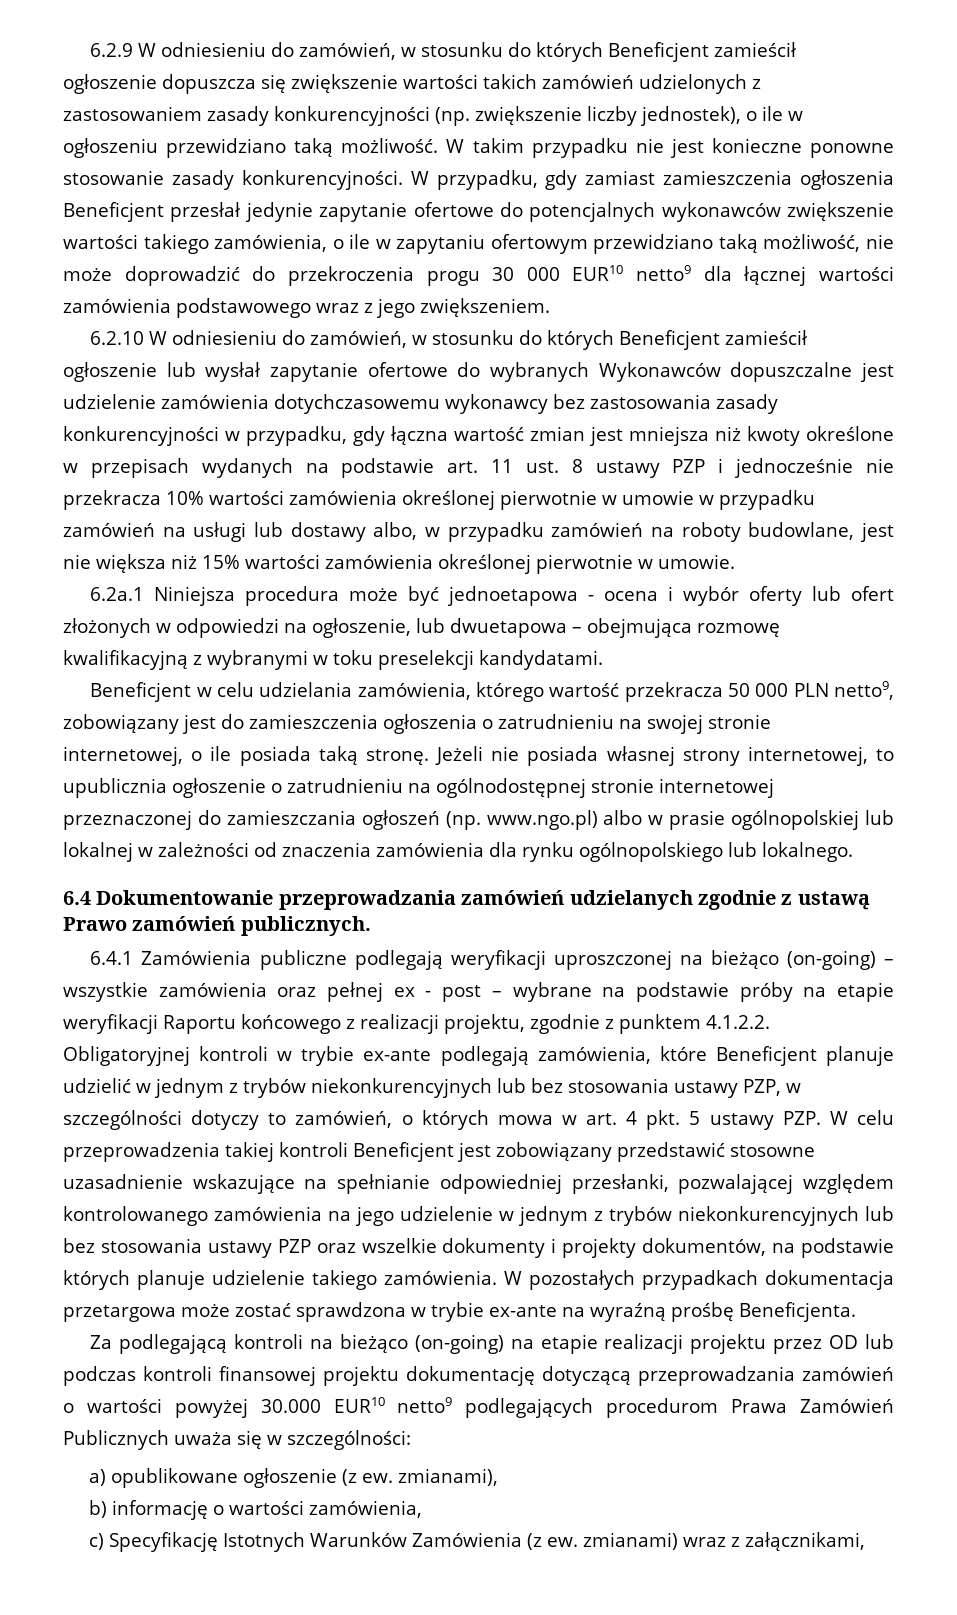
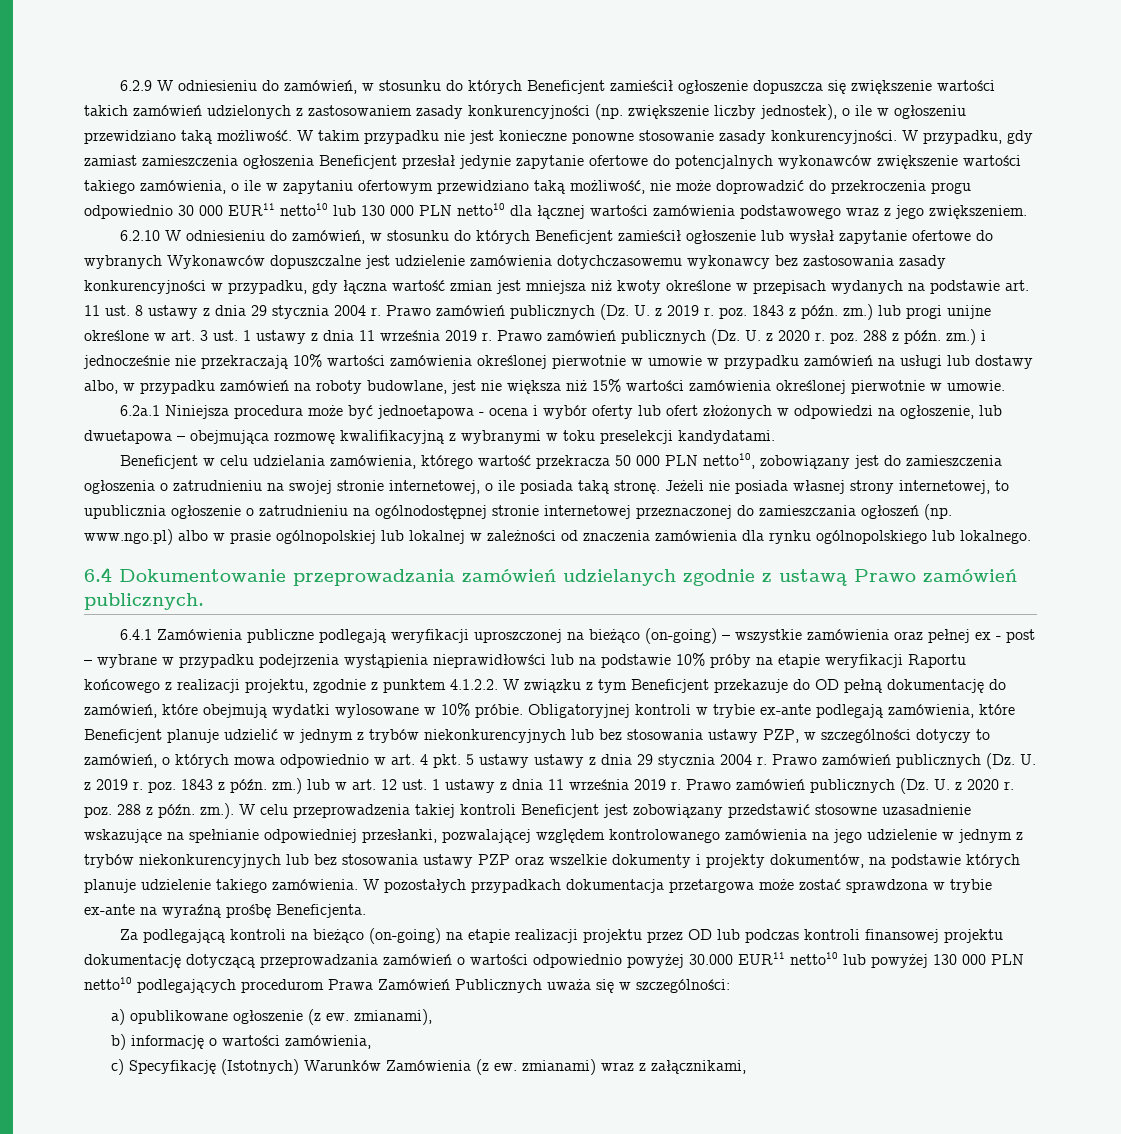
- W przypadku, gdy zamiast zamieszczenia ogłoszenia Beneficjent przesłał jedynie zapytanie ofertowe do potencjalnych wykonawców zwiększenie wartości takiego zamówienia, o ile w zapytaniu ofertowym przewidziano taką możliwość, nie może doprowadzić do przekroczenia progu 30 000 EUR10 netto9 dla łącznej wartości zamówienia podstawowego wraz z jego zwiększeniem.
+ W przypadku, gdy zamiast zamieszczenia ogłoszenia Beneficjent przesłał jedynie zapytanie ofertowe do potencjalnych wykonawców zwiększenie wartości takiego zamówienia, o ile w zapytaniu ofertowym przewidziano taką możliwość, nie może doprowadzić do przekroczenia progu odpowiednio 30 000 EUR11 netto10 lub 130 000 PLN netto10 dla łącznej wartości zamówienia podstawowego wraz z jego zwiększeniem.
- 6.2.10 W odniesieniu do zamówień, w stosunku do których Beneficjent zamieścił ogłoszenie lub wysłał zapytanie ofertowe do wybranych Wykonawców dopuszczalne jest udzielenie zamówienia dotychczasowemu wykonawcy bez zastosowania zasady konkurencyjności w przypadku, gdy łączna wartość zmian jest mniejsza niż kwoty określone w przepisach wydanych na podstawie art. 11 ust. 8 ustawy PZP i jednocześnie nie przekracza 10% wartości zamówienia określonej pierwotnie w umowie w przypadku zamówień na usługi lub dostawy albo, w przypadku zamówień na roboty budowlane, jest nie większa niż 15% wartości zamówienia określonej pierwotnie w umowie.
+ 6.2.10 W odniesieniu do zamówień, w stosunku do których Beneficjent zamieścił ogłoszenie lub wysłał zapytanie ofertowe do wybranych Wykonawców dopuszczalne jest udzielenie zamówienia dotychczasowemu wykonawcy bez zastosowania zasady konkurencyjności w przypadku, gdy łączna wartość zmian jest mniejsza niż kwoty określone w przepisach wydanych na podstawie art. 11 ust. 8 ustawy z dnia 29 stycznia 2004 r. Prawo zamówień publicznych (Dz. U. z 2019 r. poz. 1843 z późn. zm.) lub progi unijne określone w art. 3 ust. 1 ustawy z dnia 11 września 2019 r. Prawo zamówień publicznych (Dz. U. z 2020 r. poz. 288 z późn. zm.) i jednocześnie nie przekraczają 10% wartości zamówienia określonej pierwotnie w umowie w przypadku zamówień na usługi lub dostawy albo, w przypadku zamówień na roboty budowlane, jest nie większa niż 15% wartości zamówienia określonej pierwotnie w umowie.
- Beneficjent w celu udzielania zamówienia, którego wartość przekracza 50 000 PLN netto9, zobowiązany jest do zamieszczenia ogłoszenia o zatrudnieniu na swojej stronie internetowej, o ile posiada taką stronę.
+ Beneficjent w celu udzielania zamówienia, którego wartość przekracza 50 000 PLN netto10, zobowiązany jest do zamieszczenia ogłoszenia o zatrudnieniu na swojej stronie internetowej, o ile posiada taką stronę.
- 6.4.1 Zamówienia publiczne podlegają weryfikacji uproszczonej na bieżąco (on-going) – wszystkie zamówienia oraz pełnej ex - post – wybrane na podstawie próby na etapie weryfikacji Raportu końcowego z realizacji projektu, zgodnie z punktem 4.1.2.2. Obligatoryjnej kontroli w trybie ex-ante podlegają zamówienia, które Beneficjent planuje udzielić w jednym z trybów niekonkurencyjnych lub bez stosowania ustawy PZP, w szczególności dotyczy to zamówień, o których mowa w art. 4 pkt. 5 ustawy PZP. W celu przeprowadzenia takiej kontroli Beneficjent jest zobowiązany przedstawić stosowne uzasadnienie wskazujące na spełnianie odpowiedniej przesłanki, pozwalającej względem kontrolowanego zamówienia na jego udzielenie w jednym z trybów niekonkurencyjnych lub bez stosowania ustawy PZP oraz wszelkie dokumenty i projekty dokumentów, na podstawie których planuje udzielenie takiego zamówienia.
+ 6.4.1 Zamówienia publiczne podlegają weryfikacji uproszczonej na bieżąco (on-going) – wszystkie zamówienia oraz pełnej ex - post – wybrane w przypadku podejrzenia wystąpienia nieprawidłowści lub na podstawie 10% próby na etapie weryfikacji Raportu końcowego z realizacji projektu, zgodnie z punktem 4.1.2.2. W związku z tym Beneficjent przekazuje do OD pełną dokumentację do zamówień, które obejmują wydatki wylosowane w 10% próbie. Obligatoryjnej kontroli w trybie ex-ante podlegają zamówienia, które Beneficjent planuje udzielić w jednym z trybów niekonkurencyjnych lub bez stosowania ustawy PZP, w szczególności dotyczy to zamówień, o których mowa odpowiednio w art. 4 pkt. 5 ustawy ustawy z dnia 29 stycznia 2004 r. Prawo zamówień publicznych (Dz. U. z 2019 r. poz. 1843 z późn. zm.) lub w art. 12 ust. 1 ustawy z dnia 11 września 2019 r. Prawo zamówień publicznych (Dz. U. z 2020 r. poz. 288 z późn. zm.). W celu przeprowadzenia takiej kontroli Beneficjent jest zobowiązany przedstawić stosowne uzasadnienie wskazujące na spełnianie odpowiedniej przesłanki, pozwalającej względem kontrolowanego zamówienia na jego udzielenie w jednym z trybów niekonkurencyjnych lub bez stosowania ustawy PZP oraz wszelkie dokumenty i projekty dokumentów, na podstawie których planuje udzielenie takiego zamówienia.
- Za podlegającą kontroli na bieżąco (on-going) na etapie realizacji projektu przez OD lub podczas kontroli finansowej projektu dokumentację dotyczącą przeprowadzania zamówień o wartości powyżej 30.000 EUR10 netto9 podlegających procedurom Prawa Zamówień Publicznych uważa się w szczególności:
+ Za podlegającą kontroli na bieżąco (on-going) na etapie realizacji projektu przez OD lub podczas kontroli finansowej projektu dokumentację dotyczącą przeprowadzania zamówień o wartości odpowiednio powyżej 30.000 EUR11 netto10 lub powyżej 130 000 PLN netto10 podlegających procedurom Prawa Zamówień Publicznych uważa się w szczególności:
- c) Specyfikację Istotnych Warunków Zamówienia (z ew. zmianami) wraz z załącznikami,
+ c) Specyfikację (Istotnych) Warunków Zamówienia (z ew. zmianami) wraz z załącznikami,

